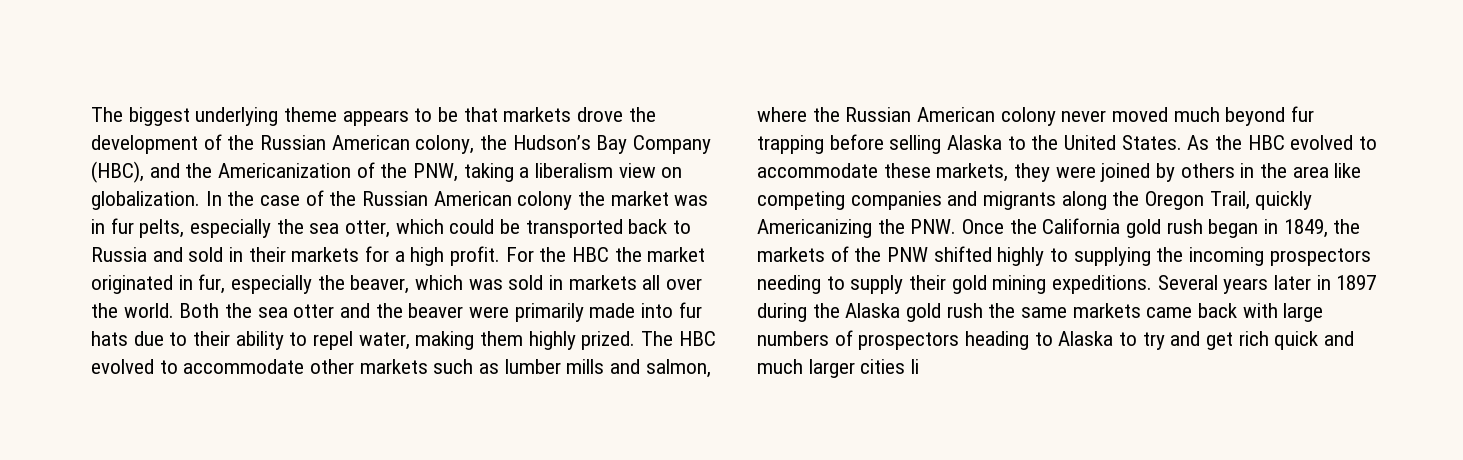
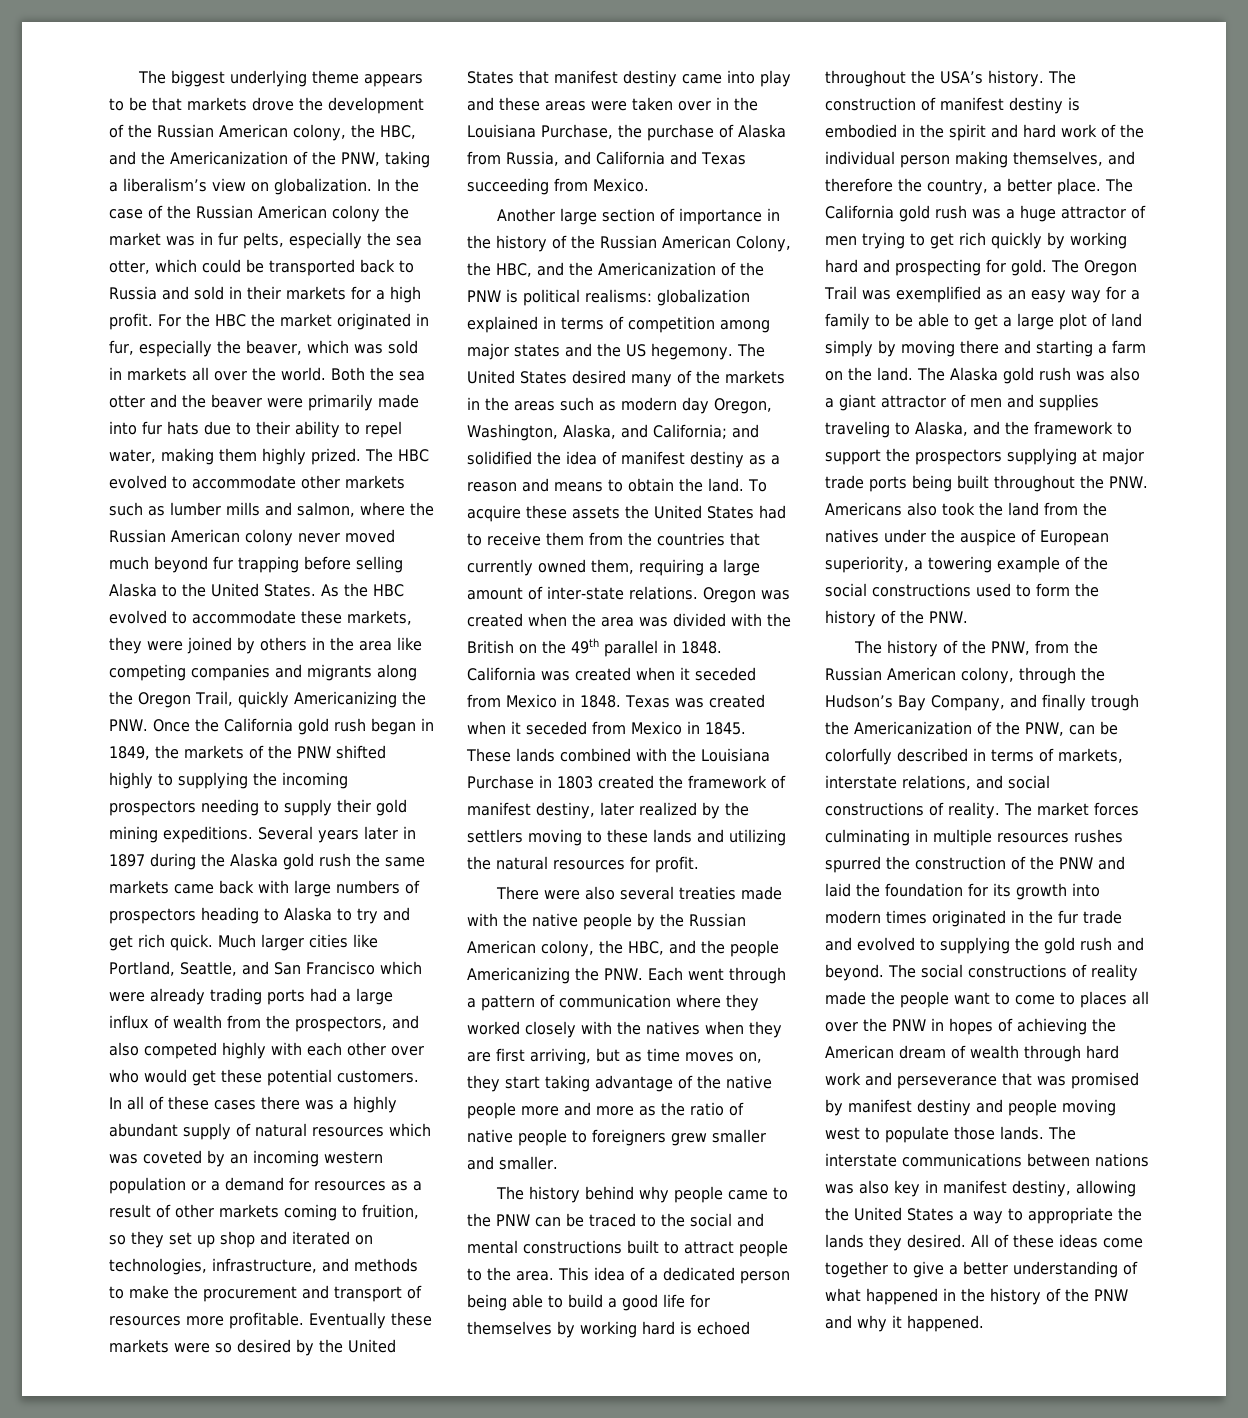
- The biggest underlying theme appears to be that markets drove the development of the Russian American colony, the Hudson’s Bay Company (HBC), and the Americanization of the PNW, taking a liberalism view on globalization.
+ The biggest underlying theme appears to be that markets drove the development of the Russian American colony, the HBC, and the Americanization of the PNW, taking a liberalism’s view on globalization.
- Several years later in 1897 during the Alaska gold rush the same markets came back with large numbers of prospectors heading to Alaska to try and get rich quick and much larger cities li
+ Several years later in 1897 during the Alaska gold rush the same markets came back with large numbers of prospectors heading to Alaska to try and get rich quick. Much larger cities like Portland, Seattle, and San Francisco which were already trading ports had a large influx of wealth from the prospectors, and also competed highly with each other over who would get these potential customers. In all of these cases there was a highly abundant supply of natural resources which was coveted by an incoming western population or a demand for resources as a result of other markets coming to fruition, so they set up shop and iterated on technologies, infrastructure, and methods to make the procurement and transport of resources more profitable. Eventually these markets were so desired by the United States that manifest destiny came into play and these areas were taken over in the Louisiana Purchase, the purchase of Alaska from Russia, and California and Texas succeeding from Mexico.
+ Another large section of importance in the history of the Russian American Colony, the HBC, and the Americanization of the PNW is political realisms: globalization explained in terms of competition among major states and the US hegemony. The United States desired many of the markets in the areas such as modern day Oregon, Washington, Alaska, and California; and solidified the idea of manifest destiny as a reason and means to obtain the land. To acquire these assets the United States had to receive them from the countries that currently owned them, requiring a large amount of inter-state relations. Oregon was created when the area was divided with the British on the 49th parallel in 1848. California was created when it seceded from Mexico in 1848. Texas was created when it seceded from Mexico in 1845. These lands combined with the Louisiana Purchase in 1803 created the framework of manifest destiny, later realized by the settlers moving to these lands and utilizing the natural resources for profit.
+ There were also several treaties made with the native people by the Russian American colony, the HBC, and the people Americanizing the PNW. Each went through a pattern of communication where they worked closely with the natives when they are first arriving, but as time moves on, they start taking advantage of the native people more and more as the ratio of native people to foreigners grew smaller and smaller.
+ The history behind why people came to the PNW can be traced to the social and mental constructions built to attract people to the area. This idea of a dedicated person being able to build a good life for themselves by working hard is echoed throughout the USA’s history. The construction of manifest destiny is embodied in the spirit and hard work of the individual person making themselves, and therefore the country, a better place. The California gold rush was a huge attractor of men trying to get rich quickly by working hard and prospecting for gold. The Oregon Trail was exemplified as an easy way for a family to be able to get a large plot of land simply by moving there and starting a farm on the land. The Alaska gold rush was also a giant attractor of men and supplies traveling to Alaska, and the framework to support the prospectors supplying at major trade ports being built throughout the PNW. Americans also took the land from the natives under the auspice of European superiority, a towering example of the social constructions used to form the history of the PNW.
+ The history of the PNW, from the Russian American colony, through the Hudson’s Bay Company, and finally trough the Americanization of the PNW, can be colorfully described in terms of markets, interstate relations, and social constructions of reality. The market forces culminating in multiple resources rushes spurred the construction of the PNW and laid the foundation for its growth into modern times originated in the fur trade and evolved to supplying the gold rush and beyond. The social constructions of reality made the people want to come to places all over the PNW in hopes of achieving the American dream of wealth through hard work and perseverance that was promised by manifest destiny and people moving west to populate those lands. The interstate communications between nations was also key in manifest destiny, allowing the United States a way to appropriate the lands they desired. All of these ideas come together to give a better understanding of what happened in the history of the PNW and why it happened.

